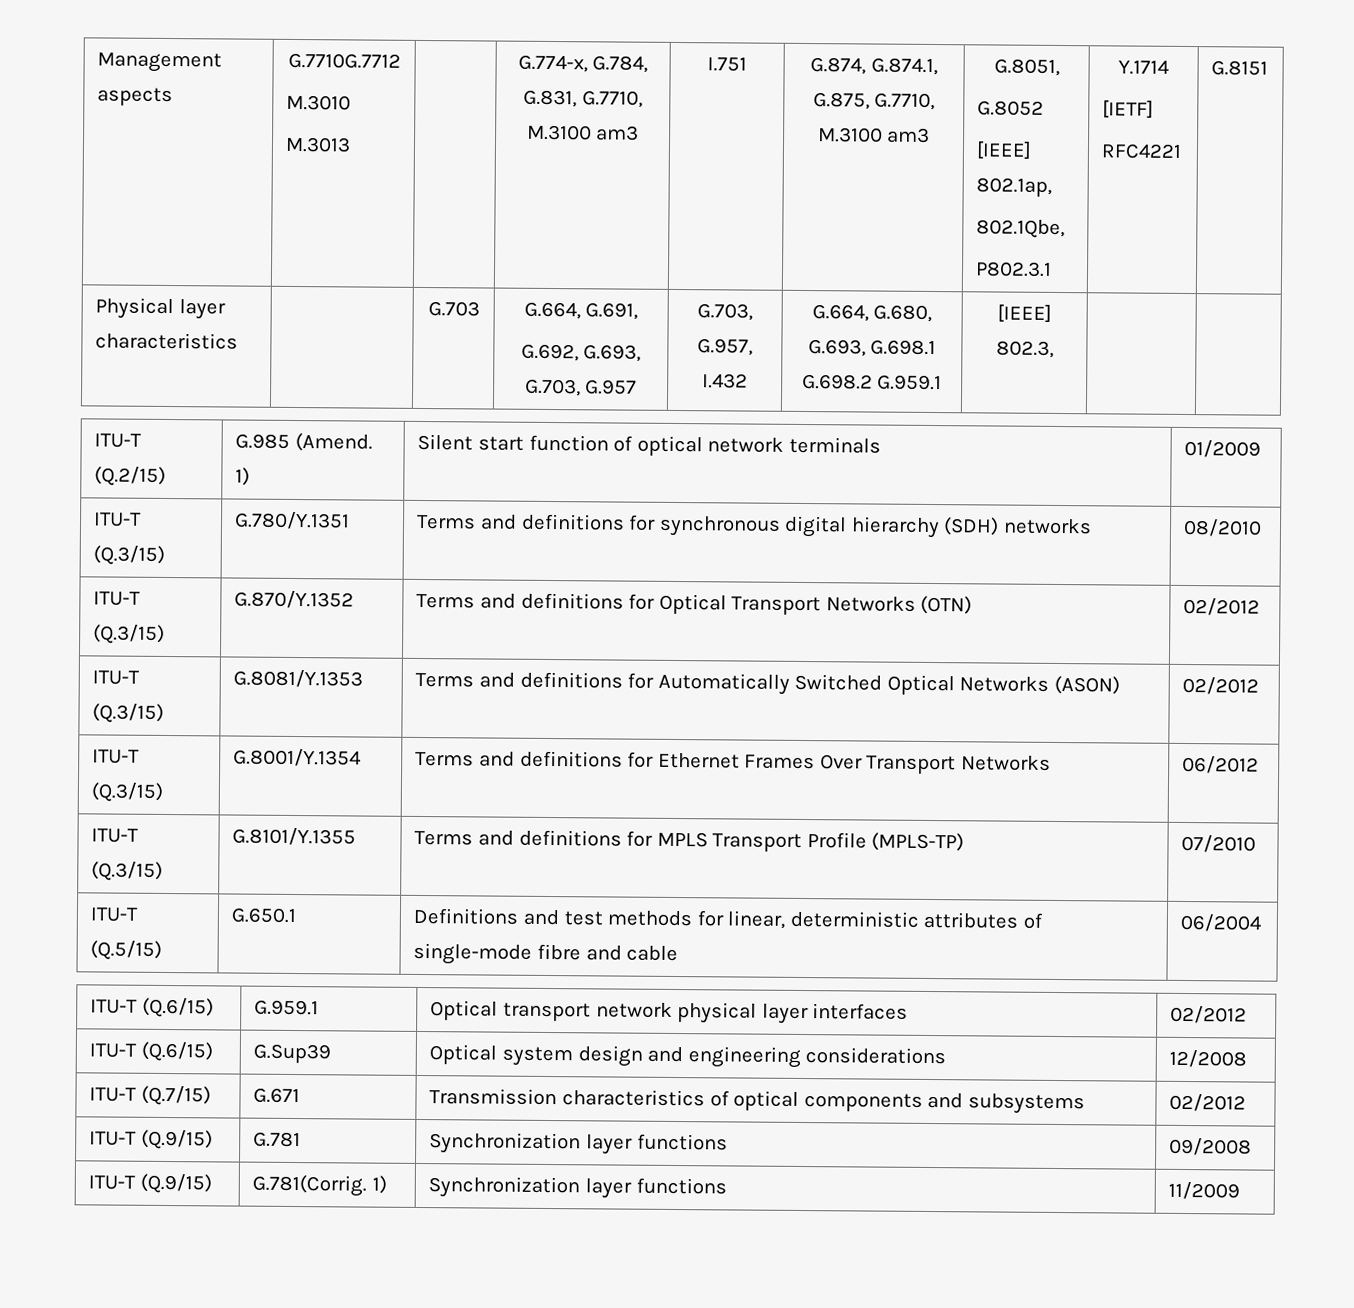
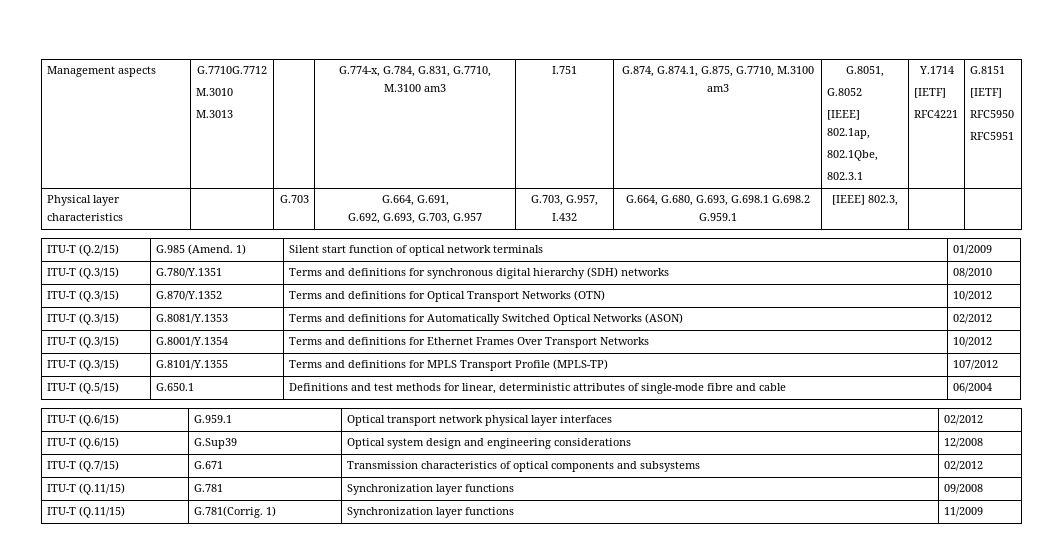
  Management aspects | G.7710G.7712
  M.3010
  M.3013 | | G.774-x, G.784, G.831, G.7710, M.3100 am3 | I.751 | G.874, G.874.1, G.875, G.7710, M.3100 am3 | G.8051,
  G.8052
  [IEEE] 802.1ap,
  802.1Qbe,
- P802.3.1 | Y.1714
+ 802.3.1 | Y.1714
  [IETF]
  RFC4221 | G.8151
+ [IETF]
+ RFC5950
+ RFC5951
- ITU-T (Q.3/15) | G.870/Y.1352 | Terms and definitions for Optical Transport Networks (OTN) | 02/2012
+ ITU-T (Q.3/15) | G.870/Y.1352 | Terms and definitions for Optical Transport Networks (OTN) | 10/2012
- ITU-T (Q.3/15) | G.8001/Y.1354 | Terms and definitions for Ethernet Frames Over Transport Networks | 06/2012
+ ITU-T (Q.3/15) | G.8001/Y.1354 | Terms and definitions for Ethernet Frames Over Transport Networks | 10/2012
- ITU-T (Q.3/15) | G.8101/Y.1355 | Terms and definitions for MPLS Transport Profile (MPLS-TP) | 07/2010
+ ITU-T (Q.3/15) | G.8101/Y.1355 | Terms and definitions for MPLS Transport Profile (MPLS-TP) | 107/2012
- ITU-T (Q.9/15) | G.781 | Synchronization layer functions | 09/2008
+ ITU-T (Q.11/15) | G.781 | Synchronization layer functions | 09/2008
- ITU-T (Q.9/15) | G.781(Corrig. 1) | Synchronization layer functions | 11/2009
+ ITU-T (Q.11/15) | G.781(Corrig. 1) | Synchronization layer functions | 11/2009

